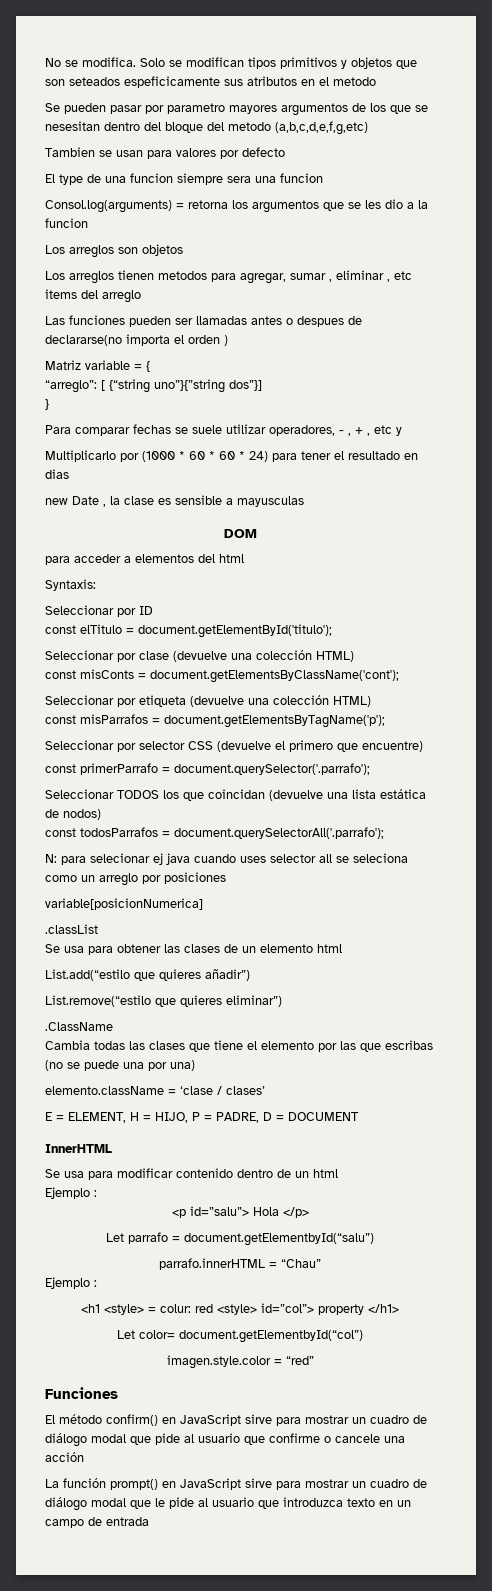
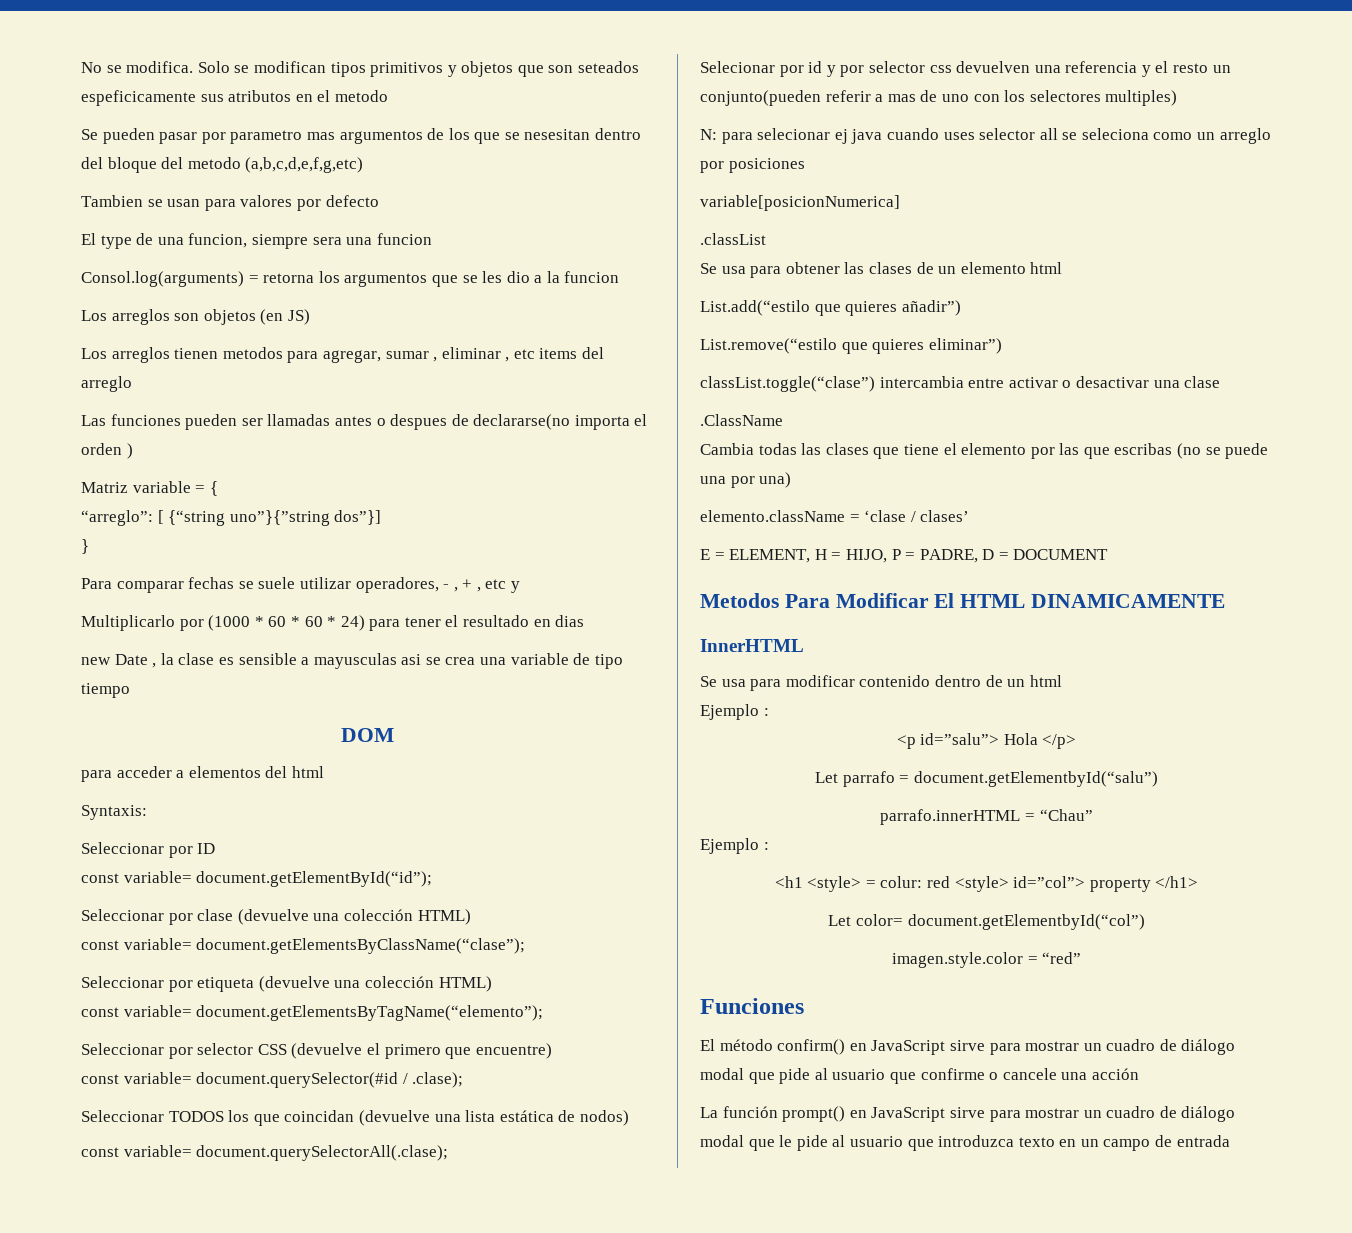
- Se pueden pasar por parametro mayores argumentos de los que se nesesitan dentro del bloque del metodo (a,b,c,d,e,f,g,etc)
+ Se pueden pasar por parametro mas argumentos de los que se nesesitan dentro del bloque del metodo (a,b,c,d,e,f,g,etc)
- El type de una funcion siempre sera una funcion
+ El type de una funcion, siempre sera una funcion
- Los arreglos son objetos
+ Los arreglos son objetos (en JS)
- new Date , la clase es sensible a mayusculas
+ new Date , la clase es sensible a mayusculas asi se crea una variable de tipo tiempo
- const elTitulo = document.getElementById('titulo');
+ const variable= document.getElementById(“id”);
- const misConts = document.getElementsByClassName('cont');
+ const variable= document.getElementsByClassName(“clase”);
- const misParrafos = document.getElementsByTagName('p');
+ const variable= document.getElementsByTagName(“elemento”);
- const primerParrafo = document.querySelector('.parrafo');
+ const variable= document.querySelector(#id / .clase);
- const todosParrafos = document.querySelectorAll('.parrafo');
+ const variable= document.querySelectorAll(.clase);
+ Selecionar por id y por selector css devuelven una referencia y el resto un conjunto(pueden referir a mas de uno con los selectores multiples)
+ classList.toggle(“clase”) intercambia entre activar o desactivar una clase
+ Metodos Para Modificar El HTML DINAMICAMENTE

